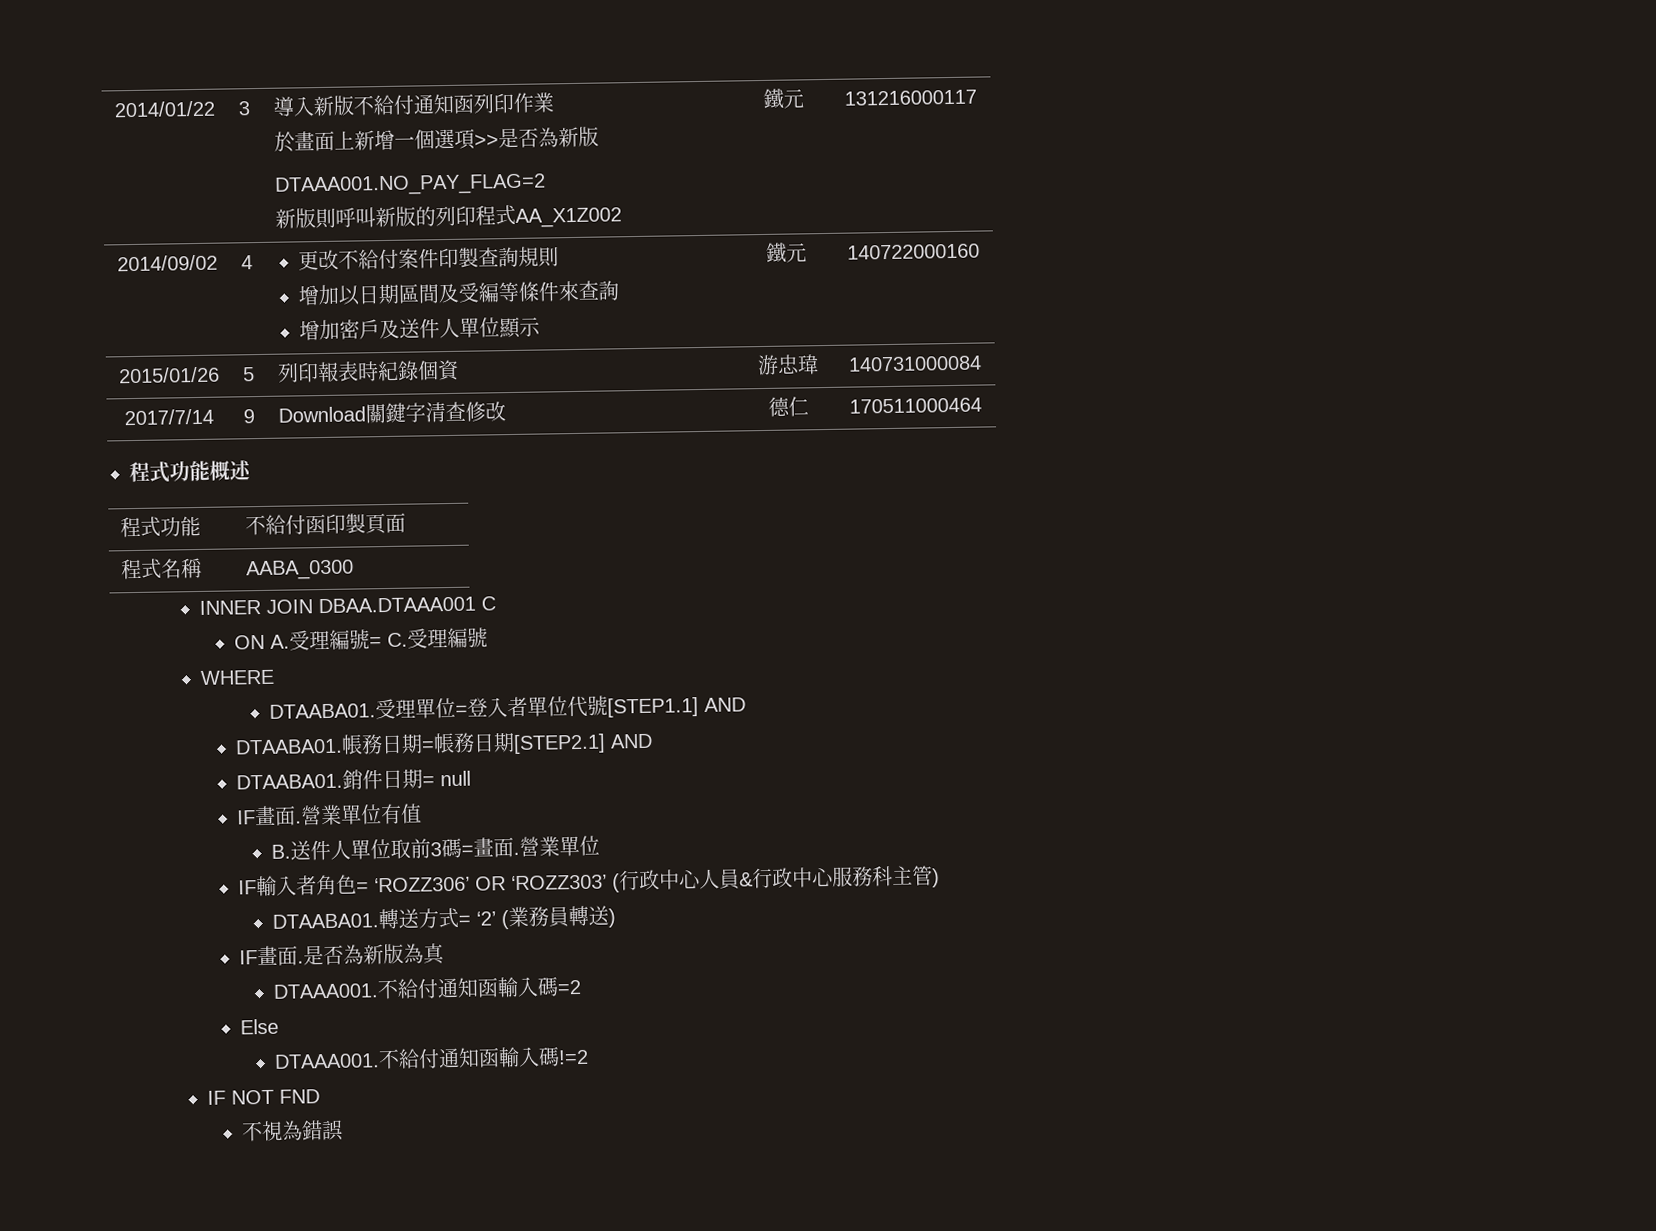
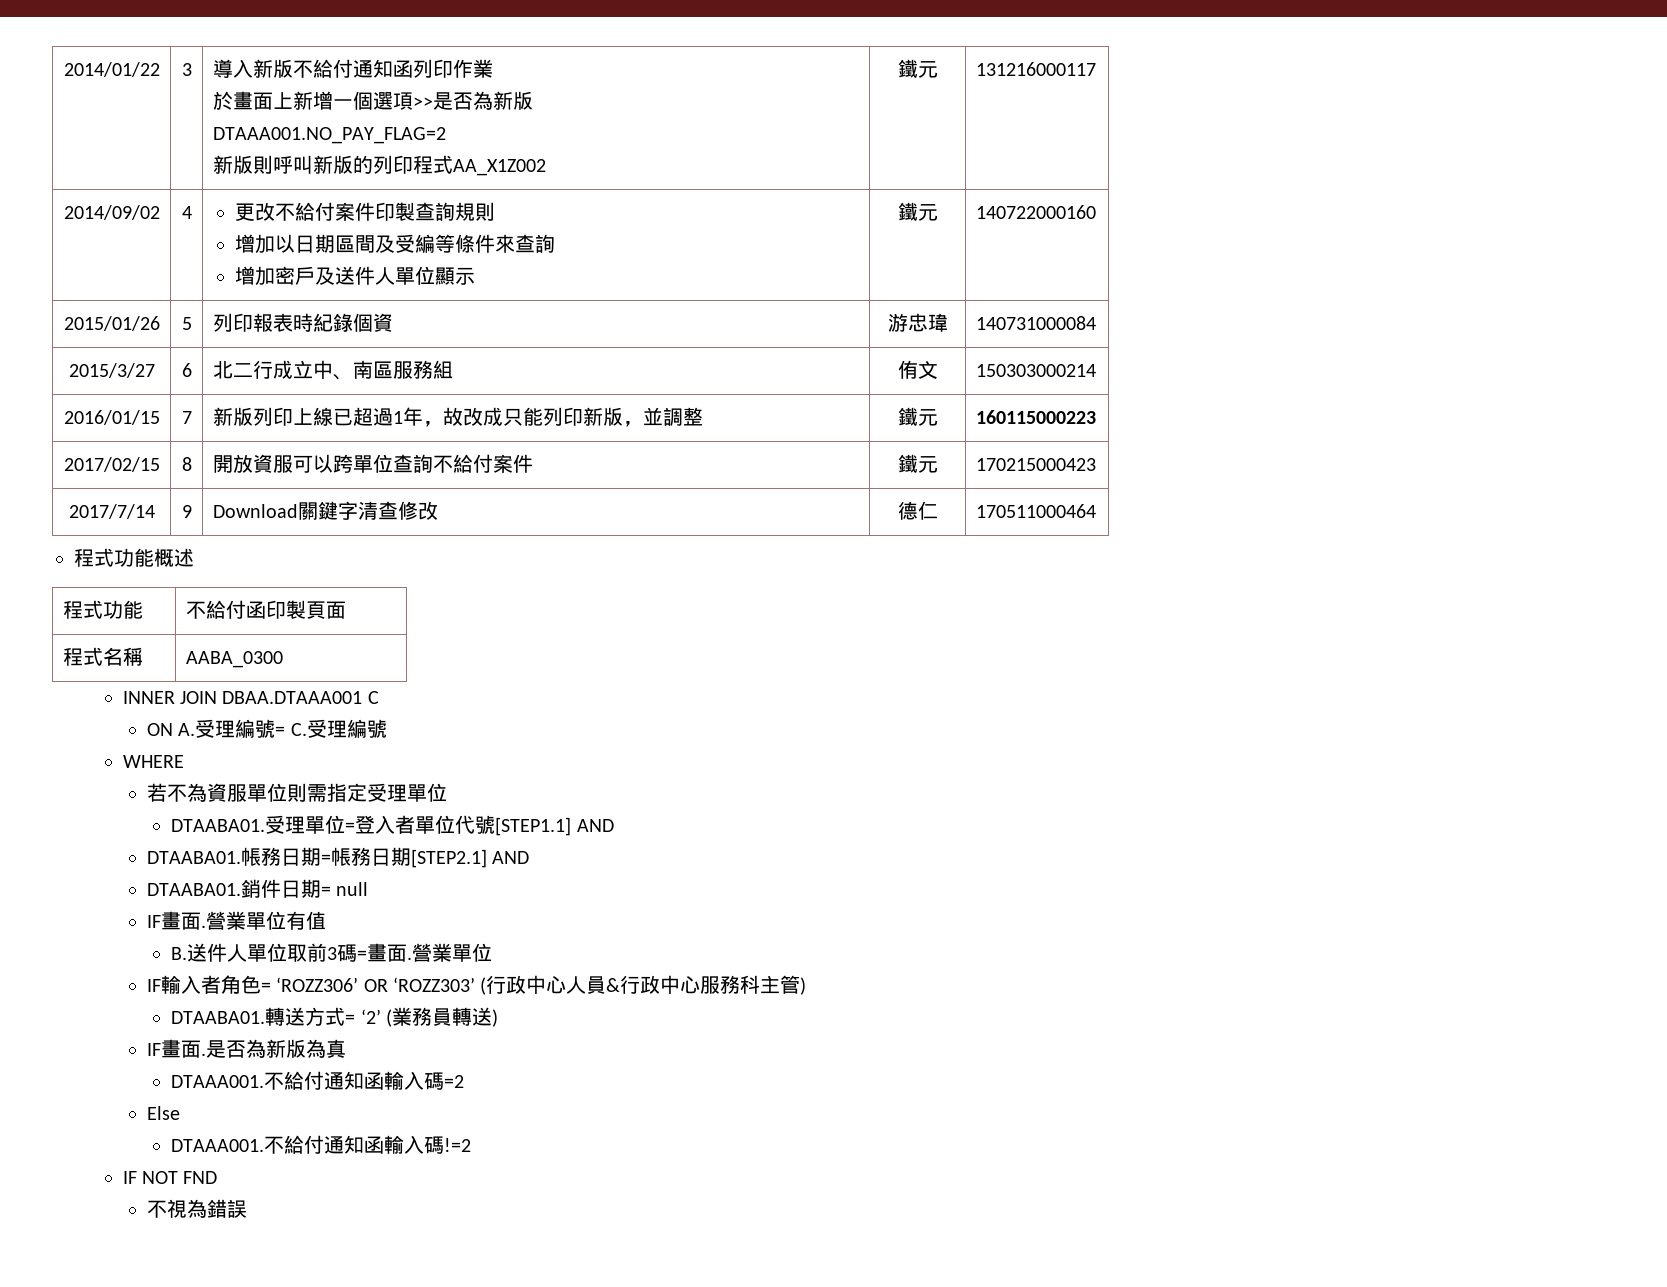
+ 2015/3/27 | 6 | 北二行成立中、南區服務組 | 侑文 | 150303000214
+ 2016/01/15 | 7 | 新版列印上線已超過1年，故改成只能列印新版，並調整 | 鐵元 | 160115000223
+ 2017/02/15 | 8 | 開放資服可以跨單位查詢不給付案件 | 鐵元 | 170215000423
+ 若不為資服單位則需指定受理單位

